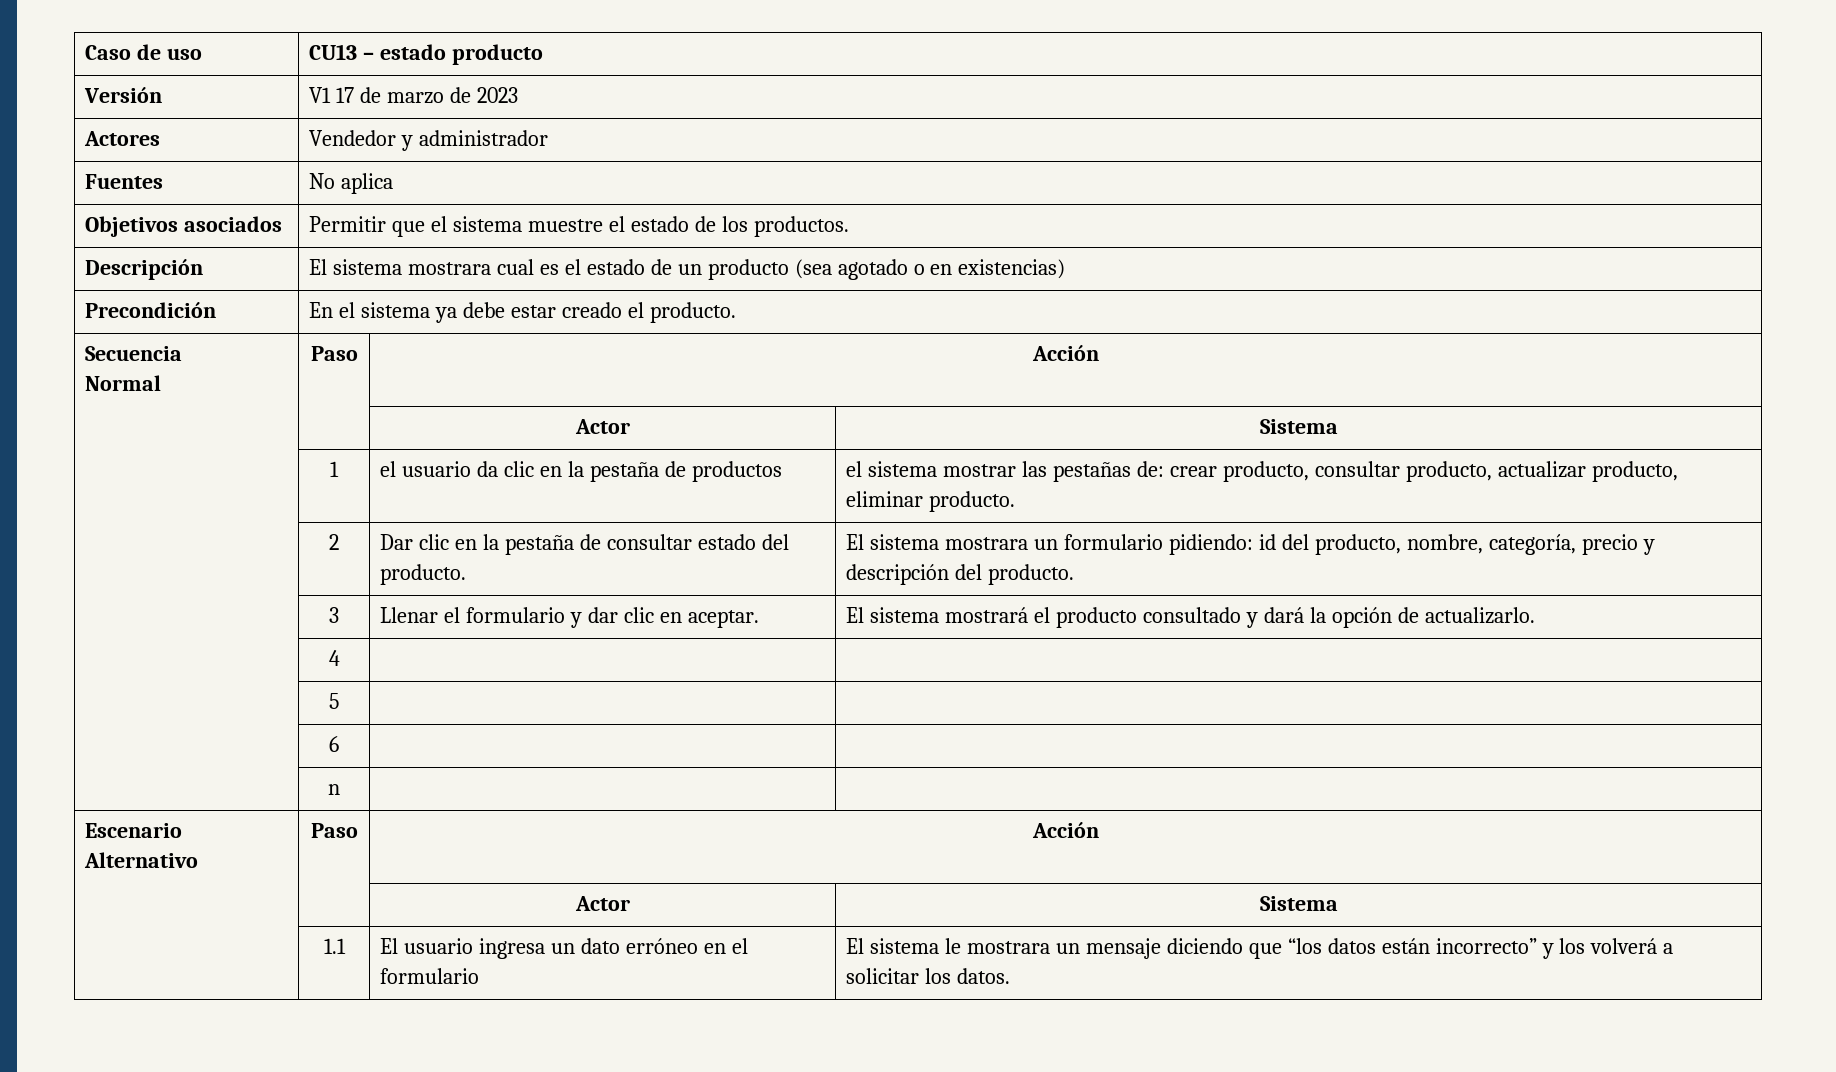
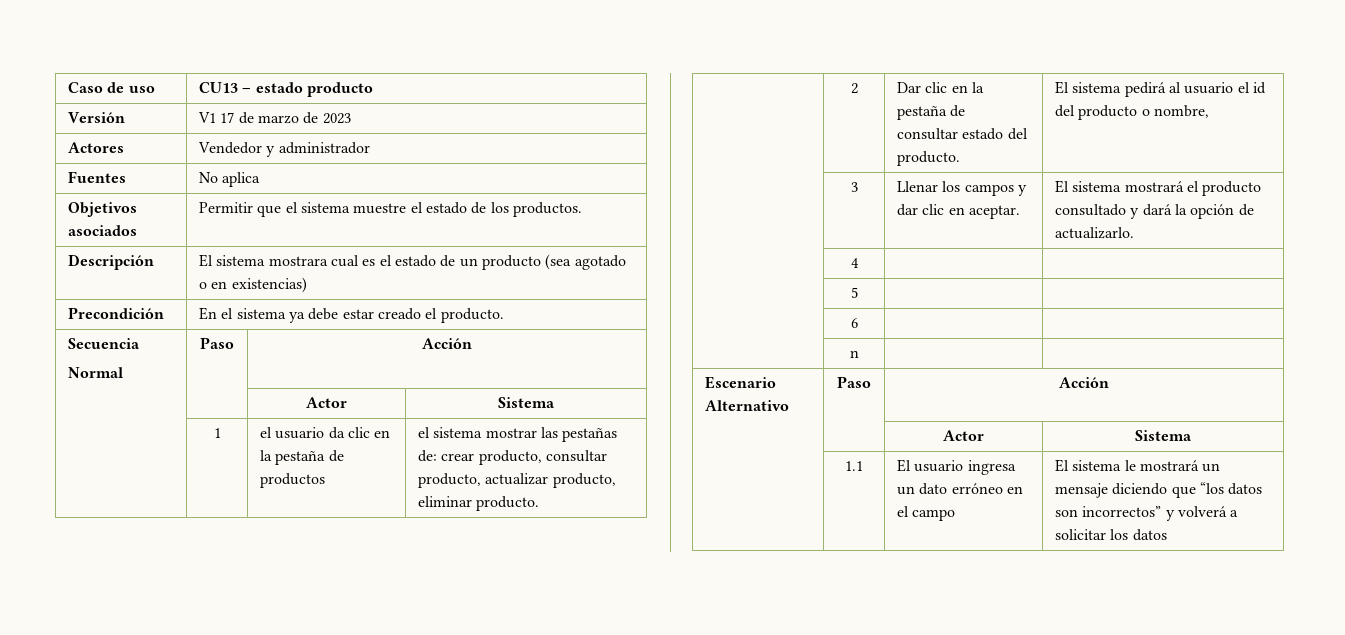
- | 2 | Dar clic en la pestaña de consultar estado del producto. | El sistema mostrara un formulario pidiendo: id del producto, nombre, categoría, precio y descripción del producto.
+ | 2 | Dar clic en la pestaña de consultar estado del producto. | El sistema pedirá al usuario el id del producto o nombre,
- | 3 | Llenar el formulario y dar clic en aceptar. | El sistema mostrará el producto consultado y dará la opción de actualizarlo.
+ | 3 | Llenar los campos y dar clic en aceptar. | El sistema mostrará el producto consultado y dará la opción de actualizarlo.
- | 1.1 | El usuario ingresa un dato erróneo en el formulario | El sistema le mostrara un mensaje diciendo que “los datos están incorrecto” y los volverá a solicitar los datos.
+ | 1.1 | El usuario ingresa un dato erróneo en el campo | El sistema le mostrará un mensaje diciendo que “los datos son incorrectos” y volverá a solicitar los datos

